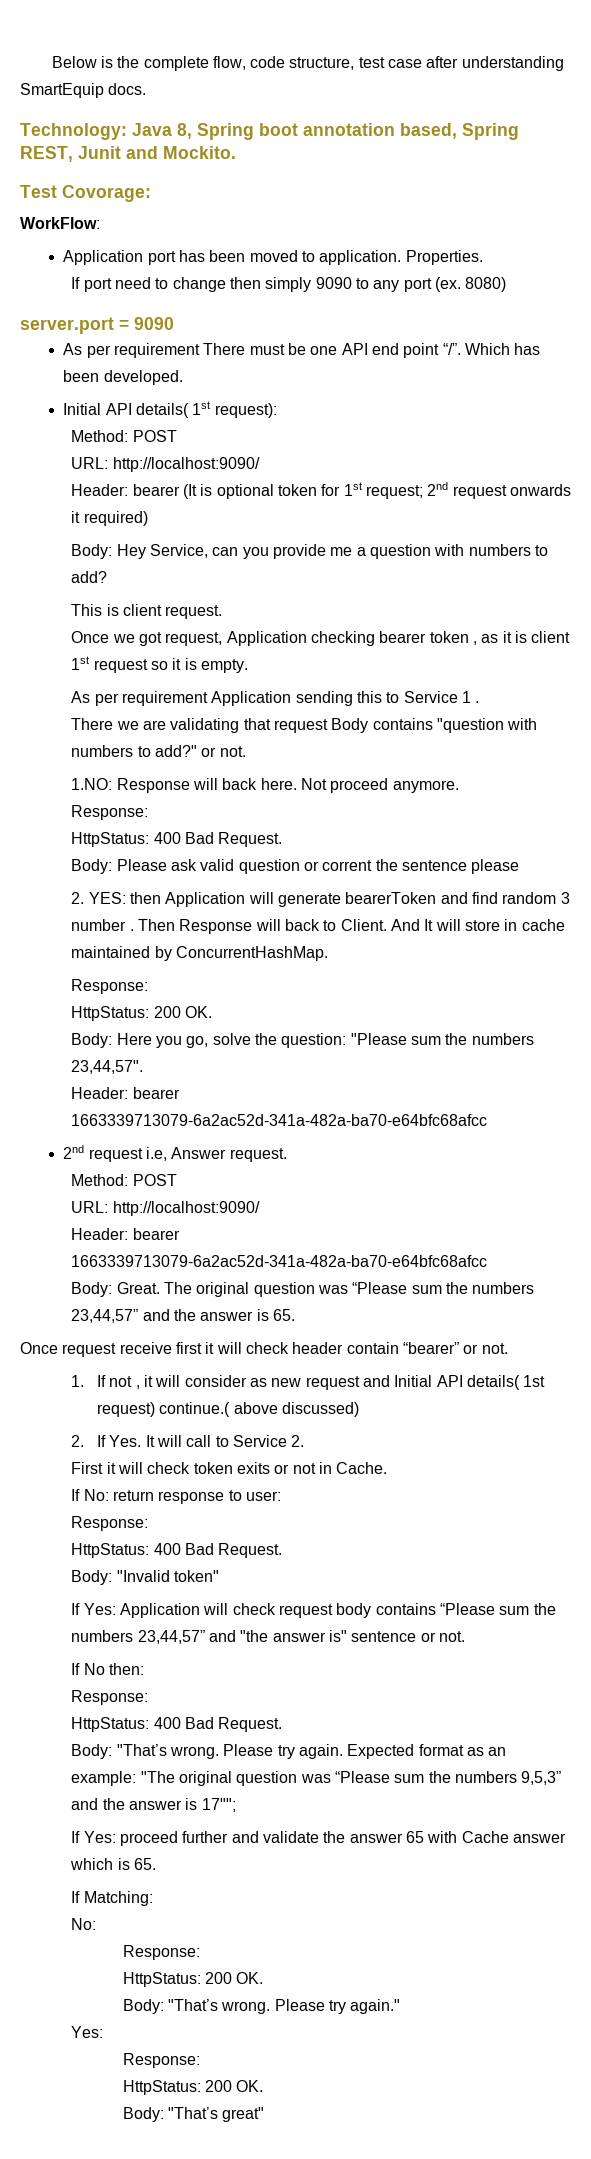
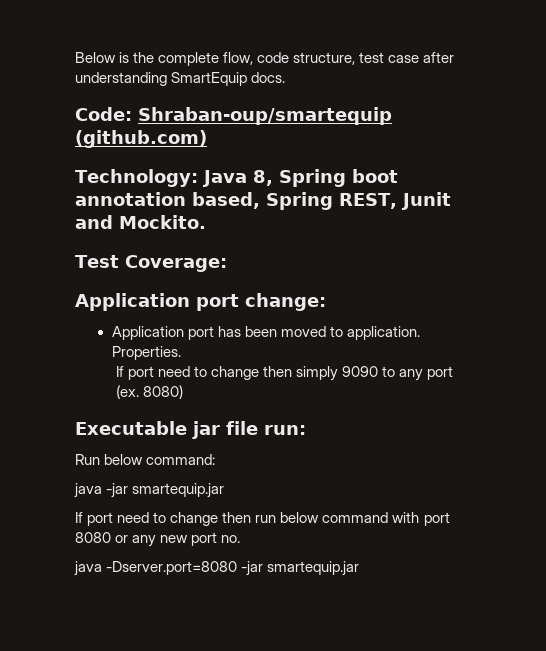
+ Code: Shraban-oup/smartequip (github.com)
- Test Covorage:
- WorkFlow:
+ Test Coverage:
+ Application port change:
- server.port = 9090
- As per requirement There must be one API end point “/”. Which has been developed.
- Initial API details( 1st request):
- Method: POST
- URL: http://localhost:9090/
- Header: bearer (It is optional token for 1st request; 2nd request onwards it required)
- Body: Hey Service, can you provide me a question with numbers to add?
- This is client request.
- Once we got request, Application checking bearer token , as it is client 1st request so it is empty.
- As per requirement Application sending this to Service 1 .
- There we are validating that request Body contains "question with numbers to add?" or not.
- 1.NO: Response will back here. Not proceed anymore.
- Response:
- HttpStatus: 400 Bad Request.
- Body: Please ask valid question or corrent the sentence please
- 2. YES: then Application will generate bearerToken and find random 3 number . Then Response will back to Client. And It will store in cache maintained by ConcurrentHashMap.
- Response:
- HttpStatus: 200 OK.
- Body: Here you go, solve the question: "Please sum the numbers 23,44,57".
- Header: bearer 1663339713079-6a2ac52d-341a-482a-ba70-e64bfc68afcc
- 2nd request i.e, Answer request.
- Method: POST
- URL: http://localhost:9090/
- Header: bearer 1663339713079-6a2ac52d-341a-482a-ba70-e64bfc68afcc
- Body: Great. The original question was “Please sum the numbers 23,44,57” and the answer is 65.
- Once request receive first it will check header contain “bearer” or not.
- 1. If not , it will consider as new request and Initial API details( 1st request) continue.( above discussed)
- 2. If Yes. It will call to Service 2.
- First it will check token exits or not in Cache.
- If No: return response to user:
- Response:
- HttpStatus: 400 Bad Request.
- Body: "Invalid token"
- If Yes: Application will check request body contains “Please sum the numbers 23,44,57” and "the answer is" sentence or not.
- If No then:
- Response:
- HttpStatus: 400 Bad Request.
- Body: "That’s wrong. Please try again. Expected format as an example: "The original question was “Please sum the numbers 9,5,3” and the answer is 17"";
- If Yes: proceed further and validate the answer 65 with Cache answer which is 65.
- If Matching:
- No:
- Response:
- HttpStatus: 200 OK.
- Body: "That’s wrong. Please try again."
- Yes:
- Response:
- HttpStatus: 200 OK.
- Body: "That’s great"
+ Executable jar file run:
+ Run below command:
+ java -jar smartequip.jar
+ If port need to change then run below command with port 8080 or any new port no.
+ java -Dserver.port=8080 -jar smartequip.jar

